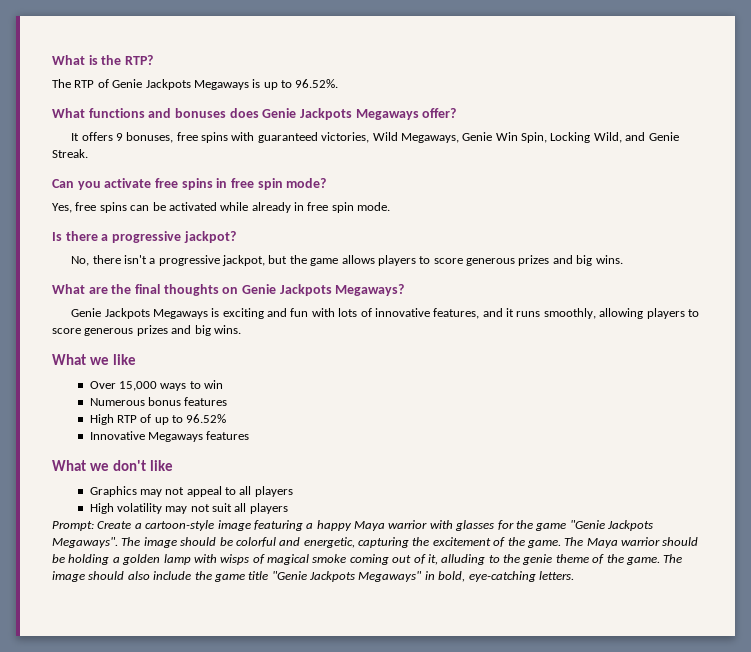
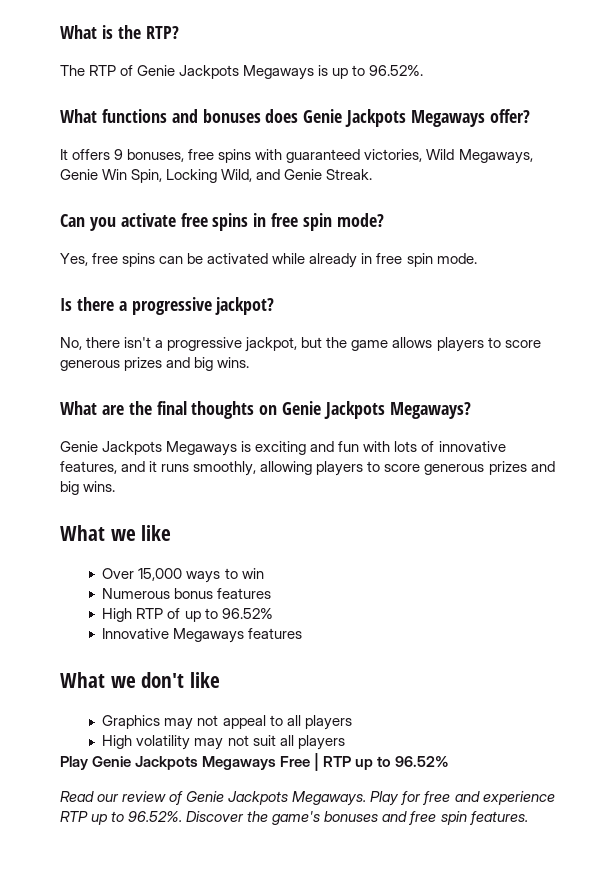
- Prompt: Create a cartoon-style image featuring a happy Maya warrior with glasses for the game "Genie Jackpots Megaways". The image should be colorful and energetic, capturing the excitement of the game. The Maya warrior should be holding a golden lamp with wisps of magical smoke coming out of it, alluding to the genie theme of the game. The image should also include the game title "Genie Jackpots Megaways" in bold, eye-catching letters.
+ Play Genie Jackpots Megaways Free | RTP up to 96.52%
+ Read our review of Genie Jackpots Megaways. Play for free and experience RTP up to 96.52%. Discover the game's bonuses and free spin features.

